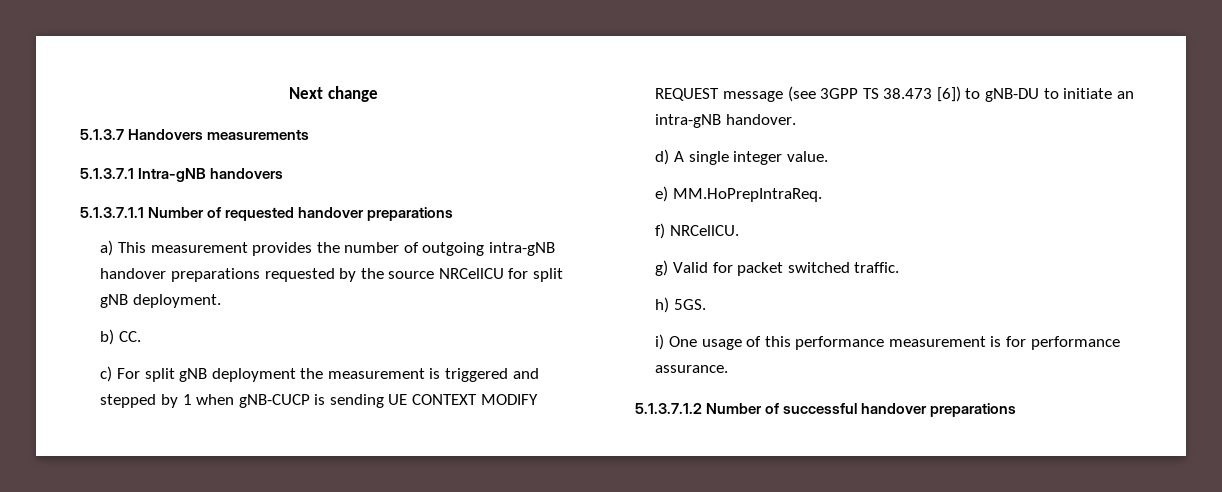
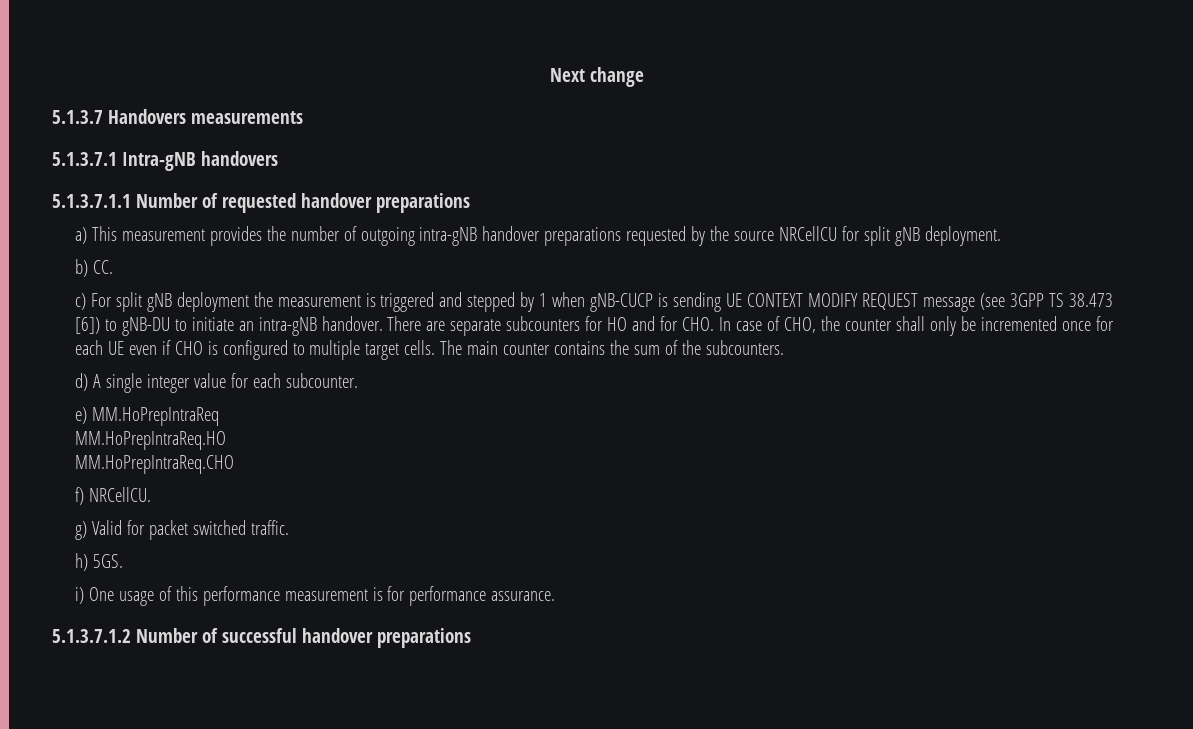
- c) For split gNB deployment the measurement is triggered and stepped by 1 when gNB-CUCP is sending UE CONTEXT MODIFY REQUEST message (see 3GPP TS 38.473 [6]) to gNB-DU to initiate an intra-gNB handover.
- d) A single integer value.
- e) MM.HoPrepIntraReq.
+ c) For split gNB deployment the measurement is triggered and stepped by 1 when gNB-CUCP is sending UE CONTEXT MODIFY REQUEST message (see 3GPP TS 38.473 [6]) to gNB-DU to initiate an intra-gNB handover. There are separate subcounters for HO and for CHO. In case of CHO, the counter shall only be incremented once for each UE even if CHO is configured to multiple target cells. The main counter contains the sum of the subcounters.
+ d) A single integer value for each subcounter.
+ e) MM.HoPrepIntraReq
+ MM.HoPrepIntraReq.HO
+ MM.HoPrepIntraReq.CHO

